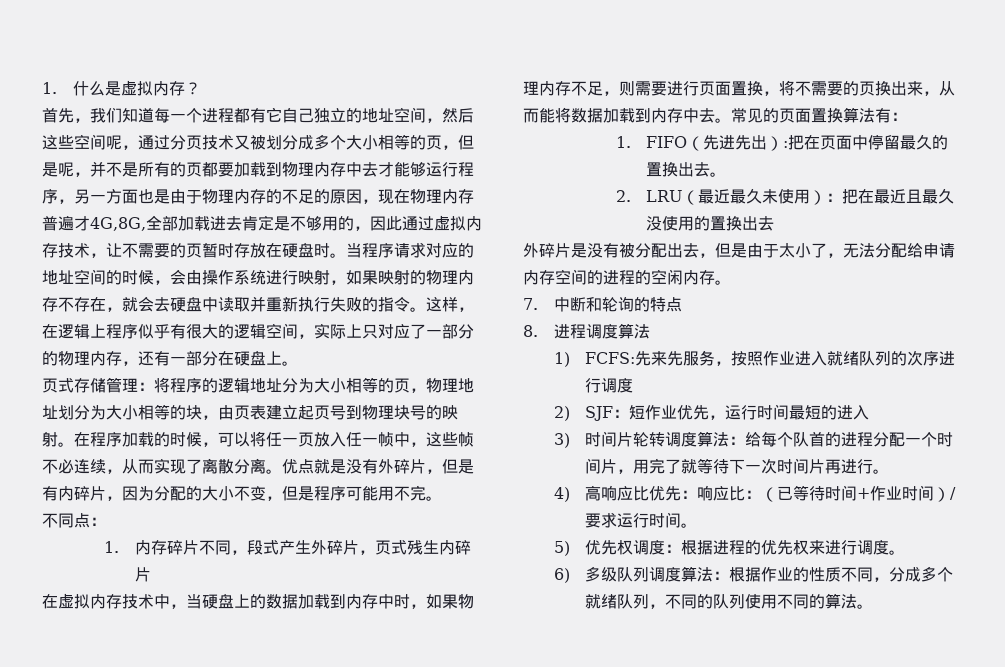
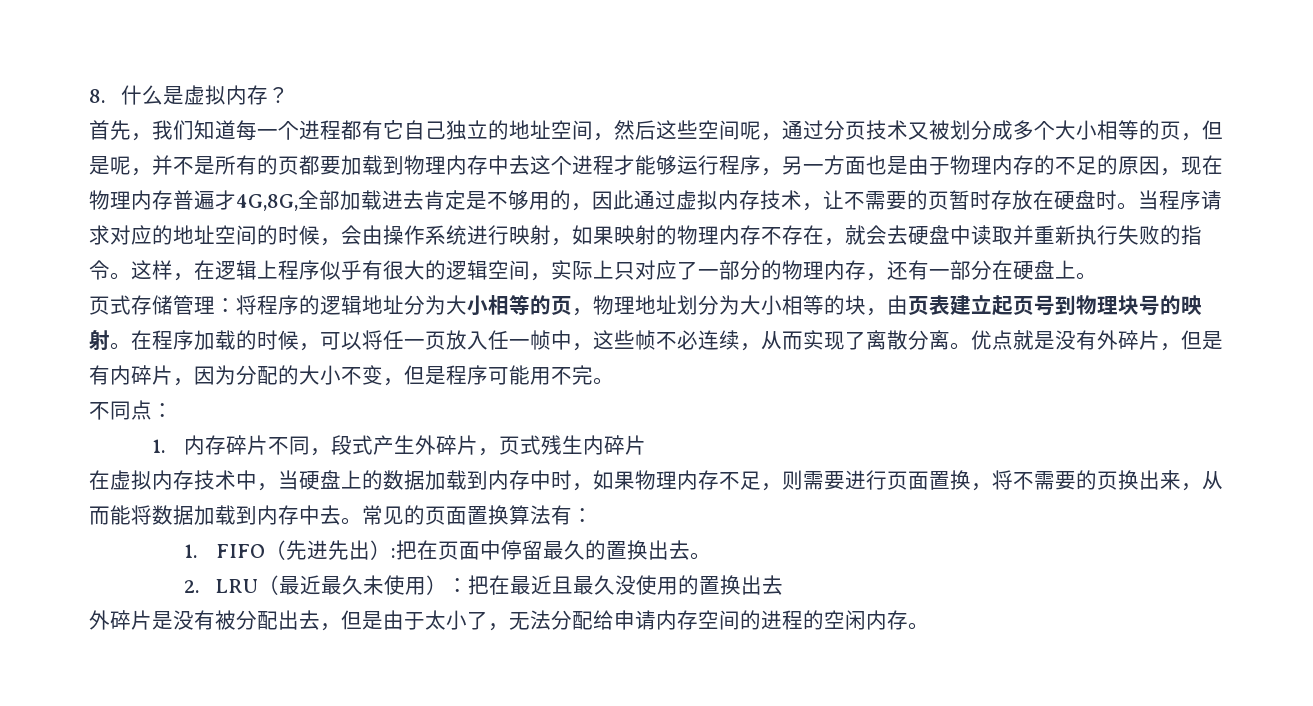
- 1.什么是虚拟内存？
+ 8.什么是虚拟内存？
- 首先，我们知道每一个进程都有它自己独立的地址空间，然后这些空间呢，通过分页技术又被划分成多个大小相等的页，但是呢，并不是所有的页都要加载到物理内存中去才能够运行程序，另一方面也是由于物理内存的不足的原因，现在物理内存普遍才4G,8G,全部加载进去肯定是不够用的，因此通过虚拟内存技术，让不需要的页暂时存放在硬盘时。
+ 首先，我们知道每一个进程都有它自己独立的地址空间，然后这些空间呢，通过分页技术又被划分成多个大小相等的页，但是呢，并不是所有的页都要加载到物理内存中去这个进程才能够运行程序，另一方面也是由于物理内存的不足的原因，现在物理内存普遍才4G,8G,全部加载进去肯定是不够用的，因此通过虚拟内存技术，让不需要的页暂时存放在硬盘时。
- 7.中断和轮询的特点
- 8.进程调度算法
- 1) FCFS:先来先服务，按照作业进入就绪队列的次序进行调度
- 2) SJF：短作业优先，运行时间最短的进入
- 3)时间片轮转调度算法：给每个队首的进程分配一个时间片，用完了就等待下一次时间片再进行。
- 4)高响应比优先：响应比：（已等待时间+作业时间）/要求运行时间。
- 5)优先权调度：根据进程的优先权来进行调度。
- 6)多级队列调度算法：根据作业的性质不同，分成多个就绪队列，不同的队列使用不同的算法。

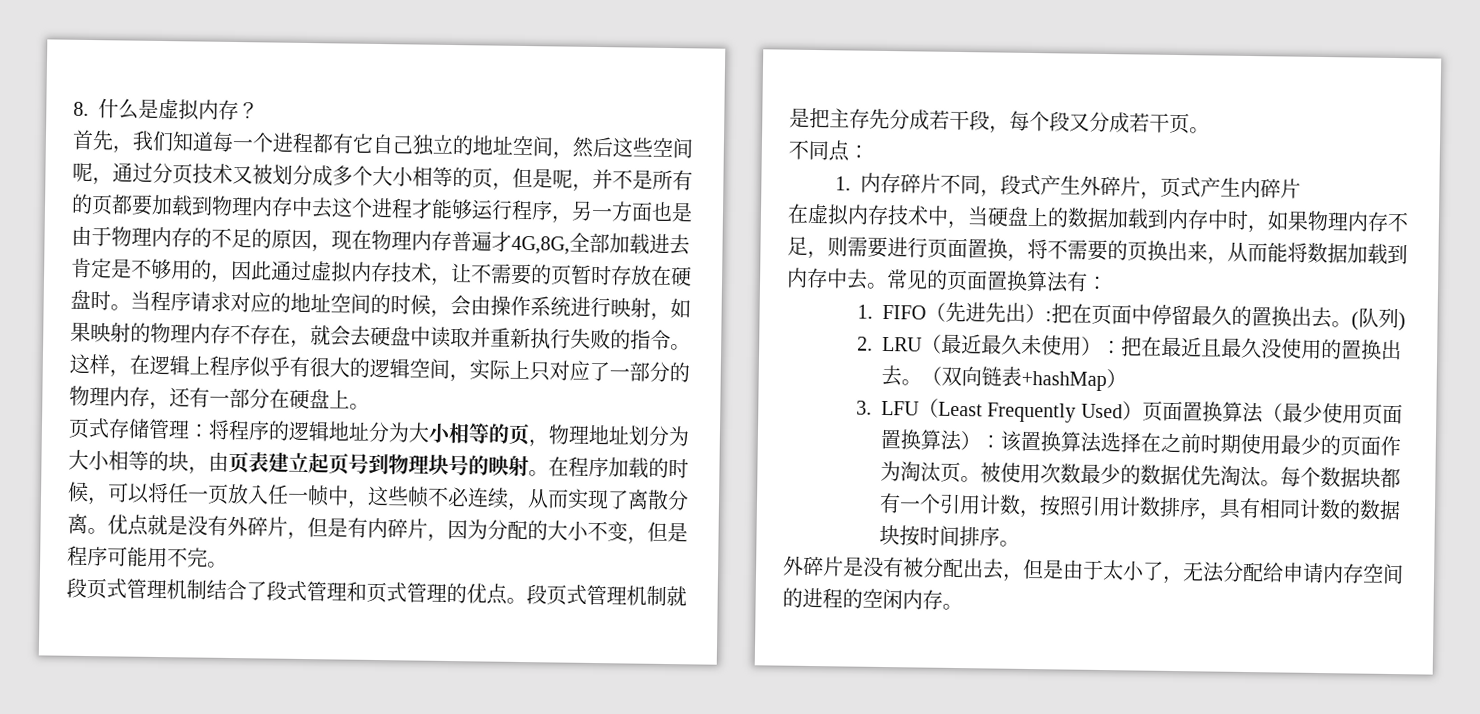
+ 段页式管理机制结合了段式管理和页式管理的优点。段页式管理机制就是把主存先分成若干段，每个段又分成若干页。
- 1.内存碎片不同，段式产生外碎片，页式残生内碎片
+ 1.内存碎片不同，段式产生外碎片，页式产生内碎片
+ (队列)
- 2. LRU（最近最久未使用）：把在最近且最久没使用的置换出去
+ 2. LRU（最近最久未使用）：把在最近且最久没使用的置换出去。（双向链表+hashMap）
+ 3. LFU（Least Frequently Used）页面置换算法（最少使用页面置换算法）：该置换算法选择在之前时期使用最少的页面作为淘汰页。被使用次数最少的数据优先淘汰。每个数据块都有一个引用计数，按照引用计数排序，具有相同计数的数据块按时间排序。

